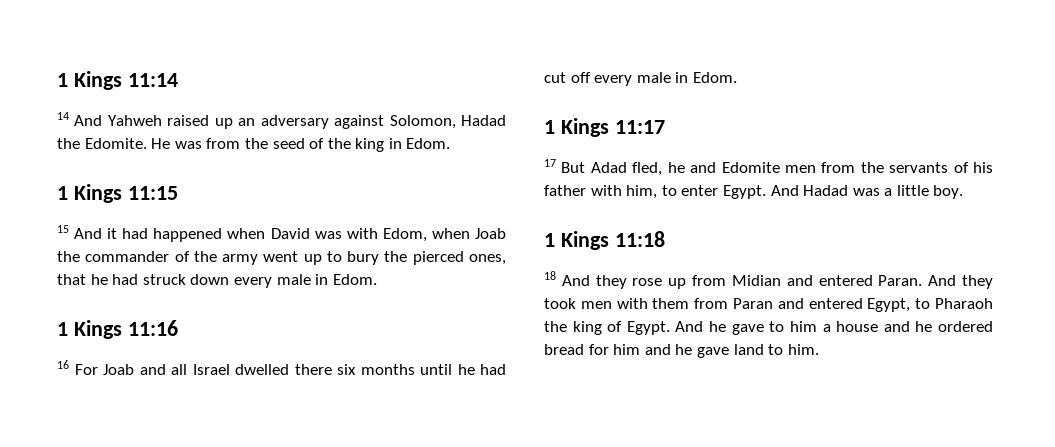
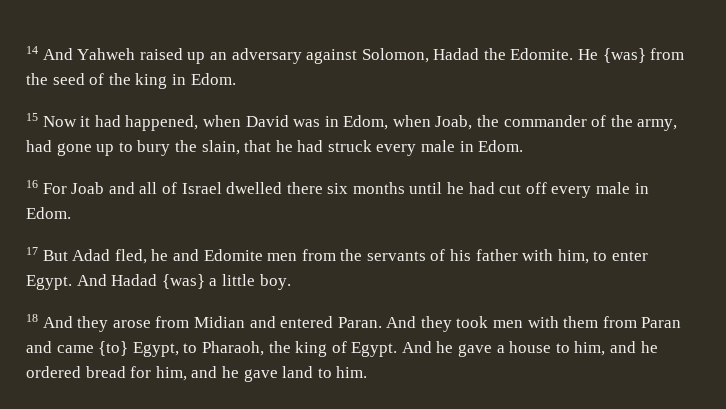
- 1 Kings 11:14
- He was from the seed of the king in Edom.
+ He {was} from the seed of the king in Edom.
- 1 Kings 11:15
- 15 And it had happened when David was with Edom, when Joab the commander of the army went up to bury the pierced ones, that he had struck down every male in Edom.
- 1 Kings 11:16
+ 15 Now it had happened, when David was in Edom, when Joab, the commander of the army, had gone up to bury the slain, that he had struck every male in Edom.
- 16 For Joab and all Israel dwelled there six months until he had cut off every male in Edom.
+ 16 For Joab and all of Israel dwelled there six months until he had cut off every male in Edom.
- 1 Kings 11:17
- And Hadad was a little boy.
+ And Hadad {was} a little boy.
- 1 Kings 11:18
- 18 And they rose up from Midian and entered Paran.
+ 18 And they arose from Midian and entered Paran.
- And they took men with them from Paran and entered Egypt, to Pharaoh the king of Egypt.
+ And they took men with them from Paran and came {to} Egypt, to Pharaoh, the king of Egypt.
- And he gave to him a house and he ordered bread for him and he gave land to him.
+ And he gave a house to him, and he ordered bread for him, and he gave land to him.

